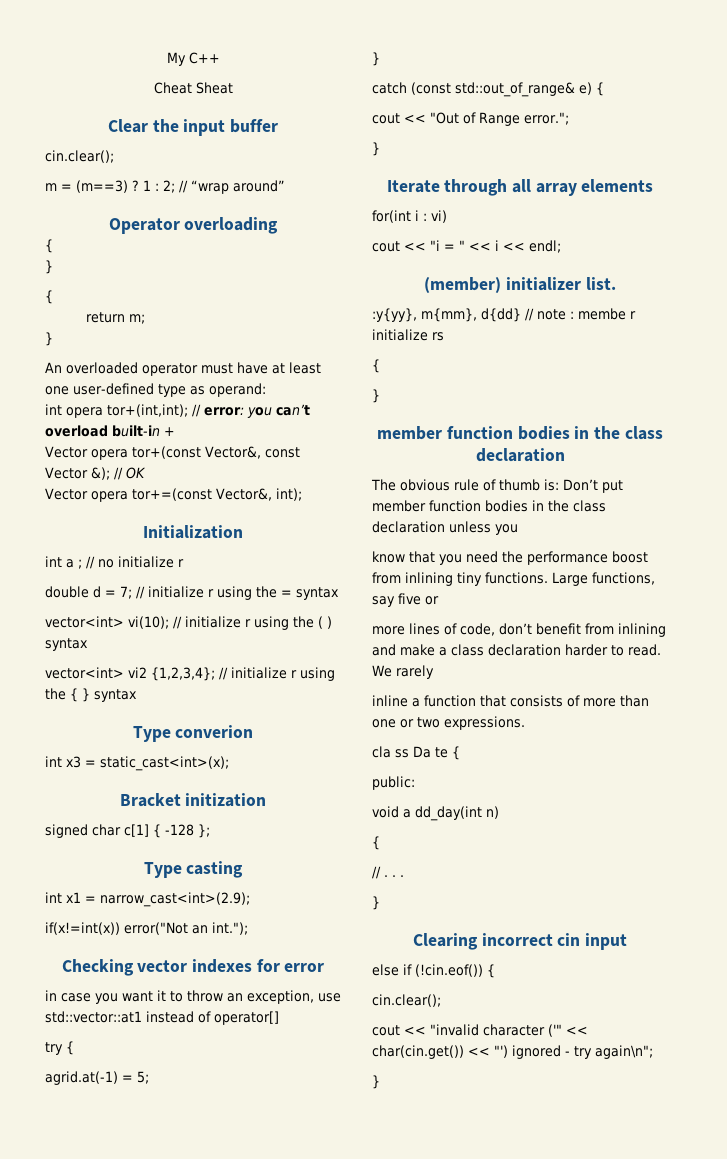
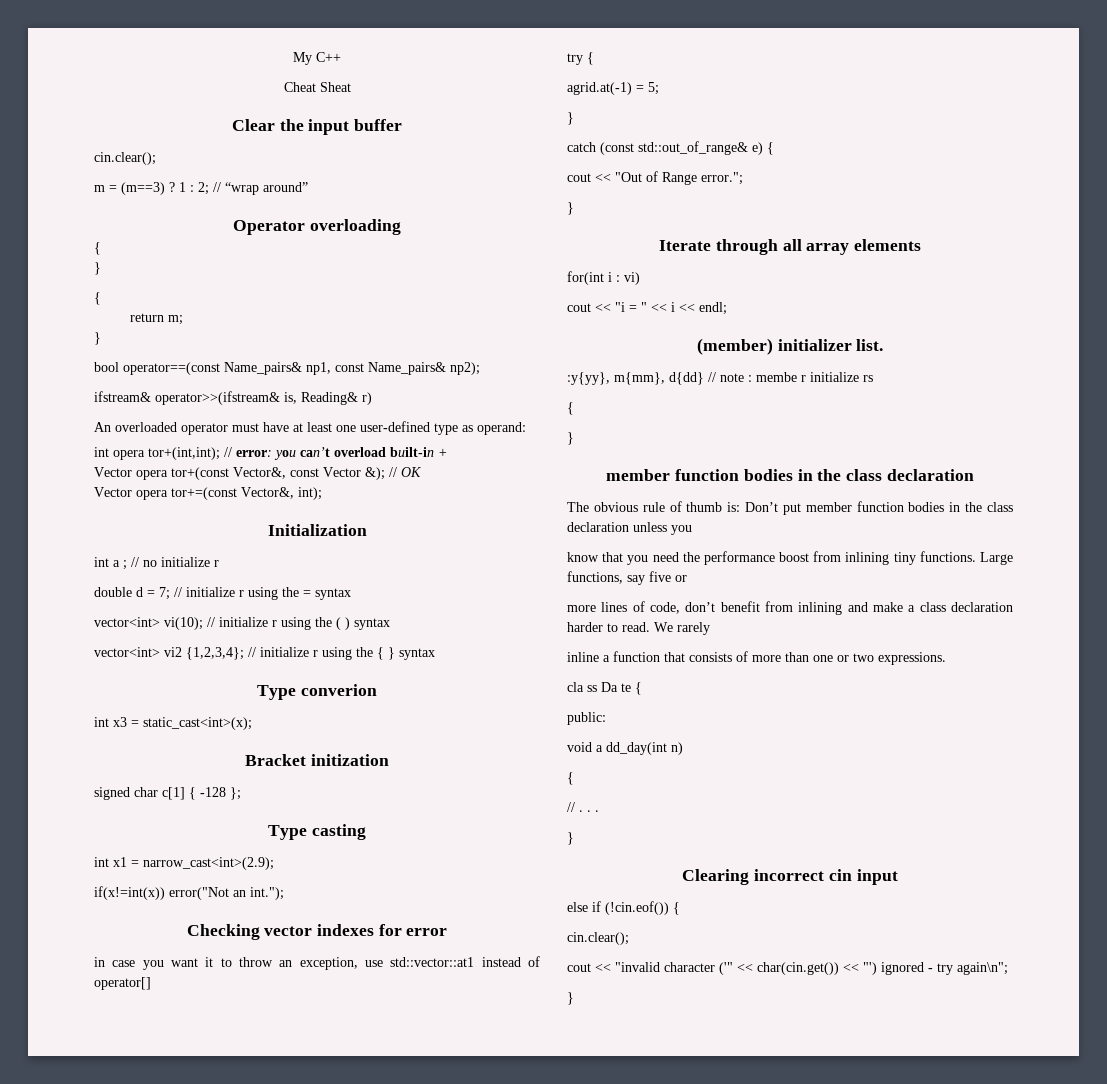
+ bool operator==(const Name_pairs& np1, const Name_pairs& np2);
+ ifstream& operator>>(ifstream& is, Reading& r)

